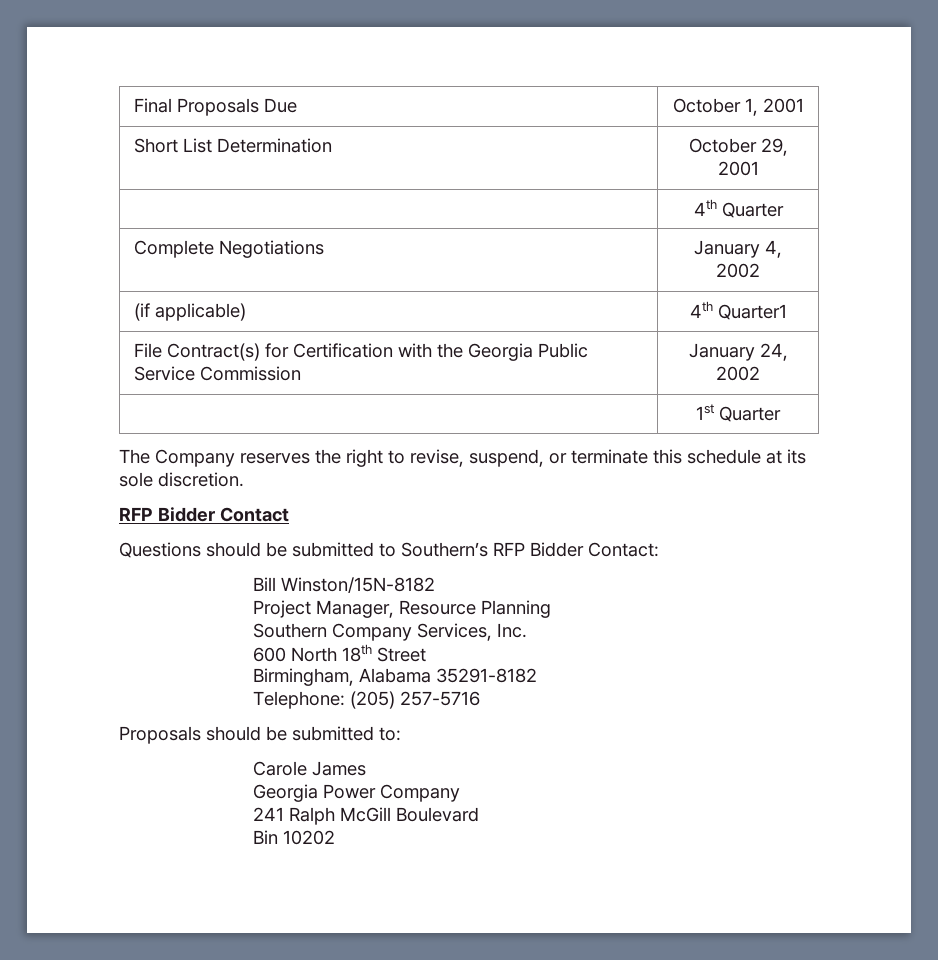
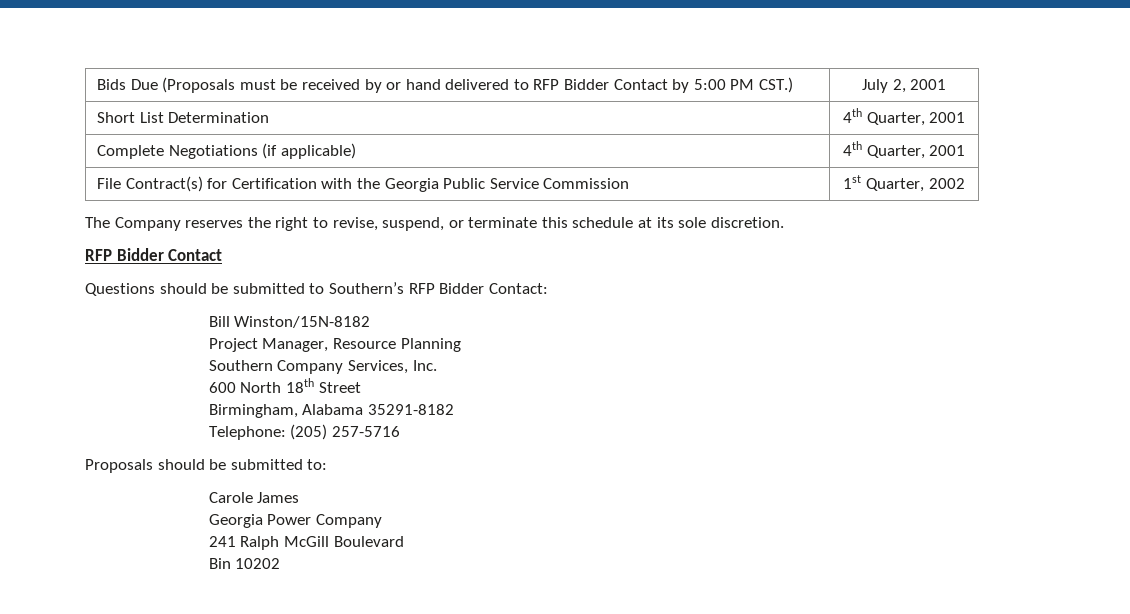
- Final Proposals Due | October 1, 2001
+ Bids Due (Proposals must be received by or hand delivered to RFP Bidder Contact by 5:00 PM CST.) | July 2, 2001
- Short List Determination | October 29, 2001
- | 4th Quarter
+ Short List Determination | 4th Quarter, 2001
- Complete Negotiations | January 4, 2002
- (if applicable) | 4th Quarter1
+ Complete Negotiations (if applicable) | 4th Quarter, 2001
- File Contract(s) for Certification with the Georgia Public Service Commission | January 24, 2002
- | 1st Quarter
+ File Contract(s) for Certification with the Georgia Public Service Commission | 1st Quarter, 2002

